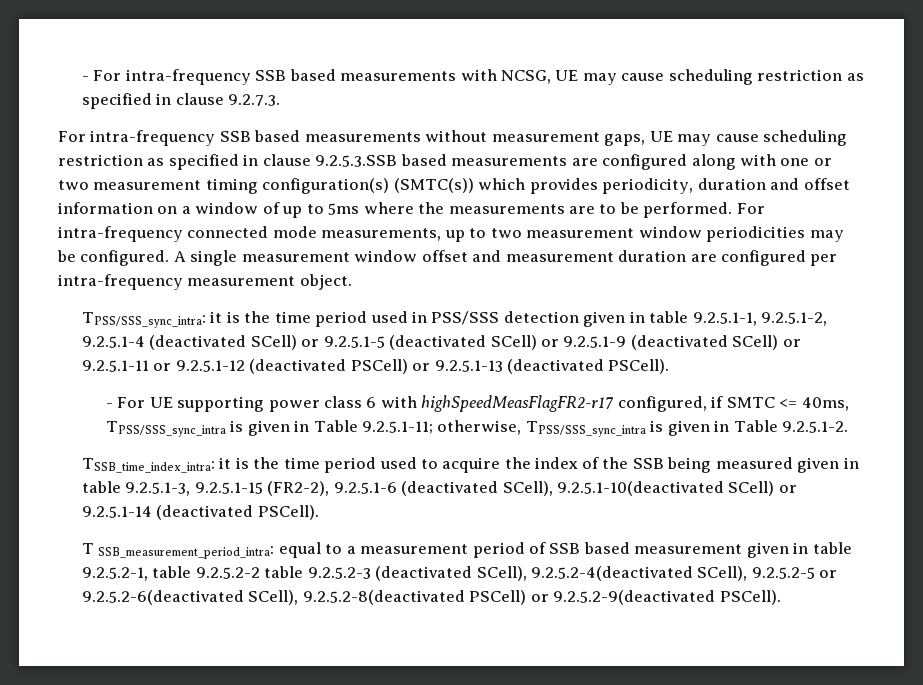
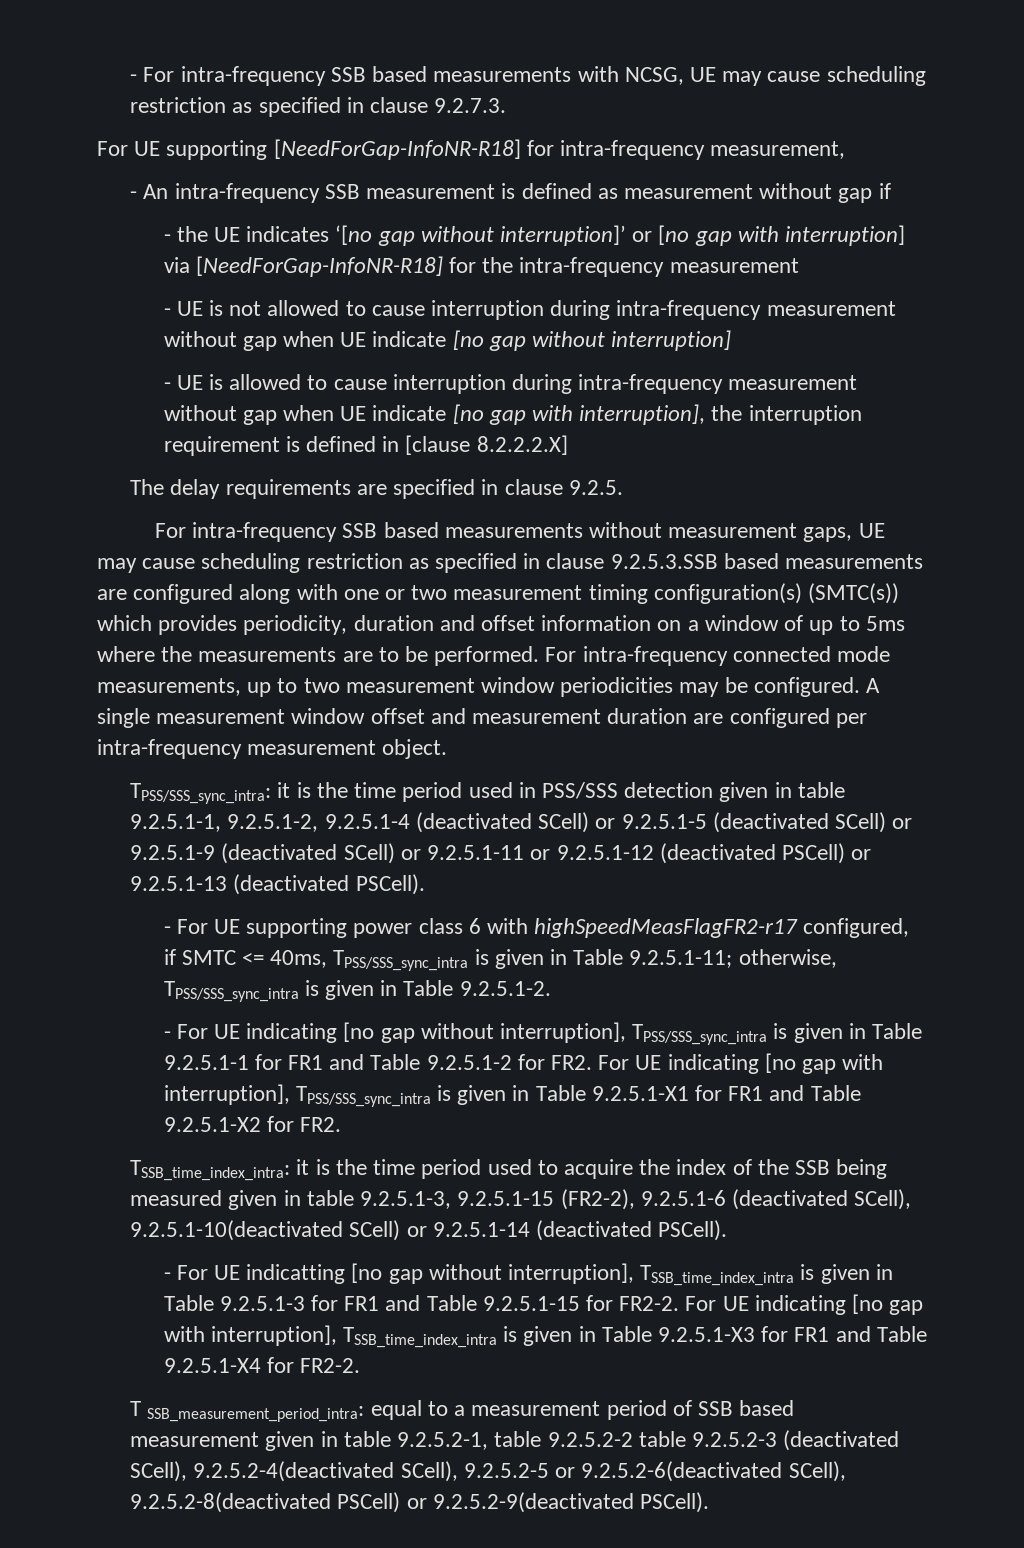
+ For UE supporting [NeedForGap-InfoNR-R18] for intra-frequency measurement,
+ - An intra-frequency SSB measurement is defined as measurement without gap if
+ - the UE indicates ‘[no gap without interruption]’ or [no gap with interruption] via [NeedForGap-InfoNR-R18] for the intra-frequency measurement
+ - UE is not allowed to cause interruption during intra-frequency measurement without gap when UE indicate [no gap without interruption]
+ - UE is allowed to cause interruption during intra-frequency measurement without gap when UE indicate [no gap with interruption], the interruption requirement is defined in [clause 8.2.2.2.X]
+ The delay requirements are specified in clause 9.2.5.
+ - For UE indicating [no gap without interruption], TPSS/SSS_sync_intra is given in Table 9.2.5.1-1 for FR1 and Table 9.2.5.1-2 for FR2. For UE indicating [no gap with interruption], TPSS/SSS_sync_intra is given in Table 9.2.5.1-X1 for FR1 and Table 9.2.5.1-X2 for FR2.
+ - For UE indicatting [no gap without interruption], TSSB_time_index_intra is given in Table 9.2.5.1-3 for FR1 and Table 9.2.5.1-15 for FR2-2. For UE indicating [no gap with interruption], TSSB_time_index_intra is given in Table 9.2.5.1-X3 for FR1 and Table 9.2.5.1-X4 for FR2-2.

